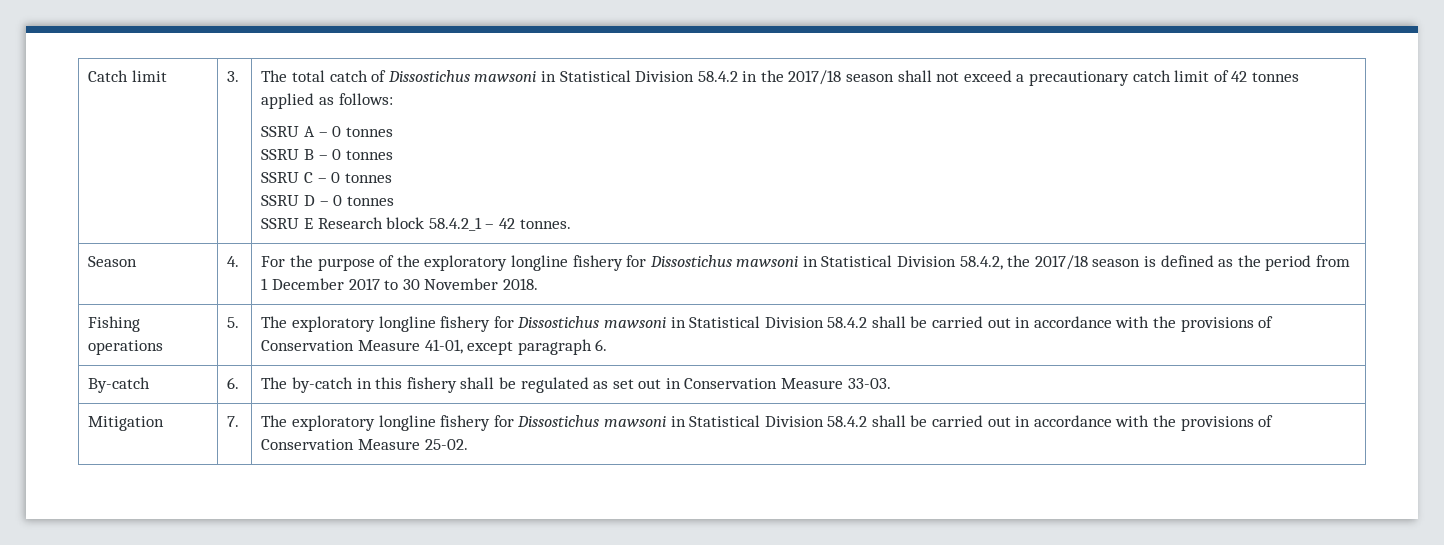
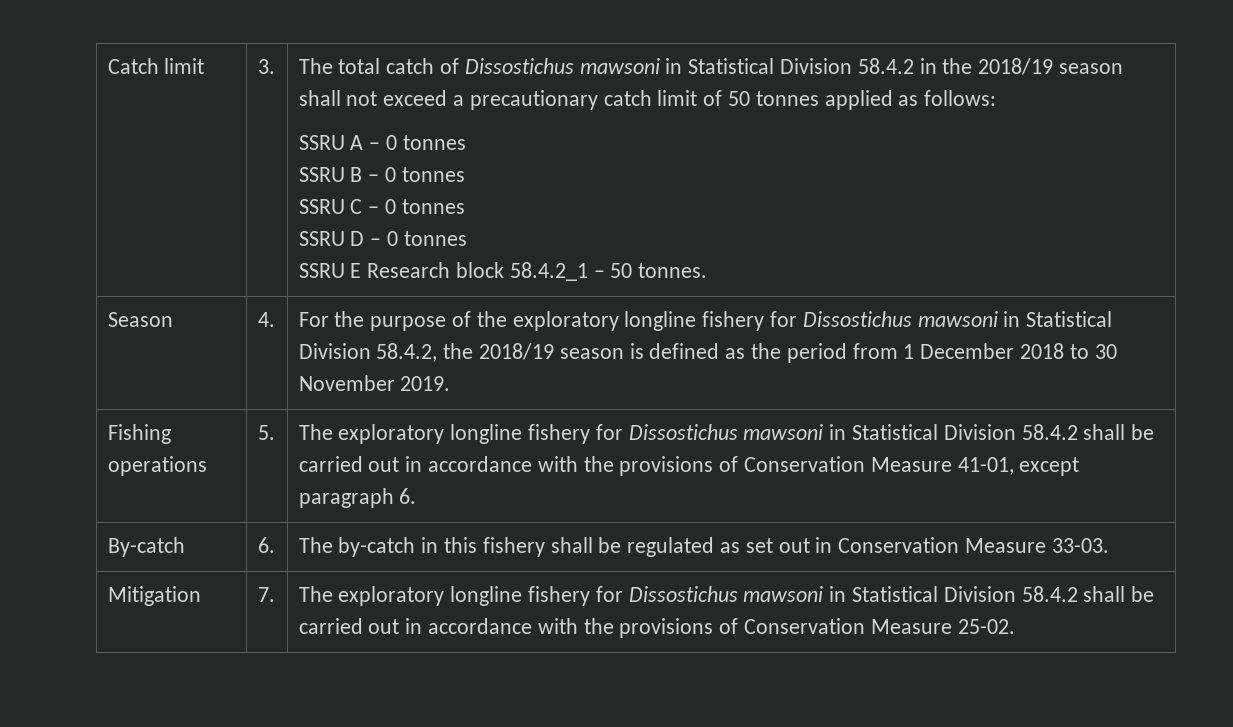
- The total catch of Dissostichus mawsoni in Statistical Division 58.4.2 in the 2017/18 season shall not exceed a precautionary catch limit of 42 tonnes applied as follows:
+ The total catch of Dissostichus mawsoni in Statistical Division 58.4.2 in the 2018/19 season shall not exceed a precautionary catch limit of 50 tonnes applied as follows:
- SSRU E Research block 58.4.2_1 – 42 tonnes.
+ SSRU E Research block 58.4.2_1 – 50 tonnes.
- Season | 4. | For the purpose of the exploratory longline fishery for Dissostichus mawsoni in Statistical Division 58.4.2, the 2017/18 season is defined as the period from 1 December 2017 to 30 November 2018.
+ Season | 4. | For the purpose of the exploratory longline fishery for Dissostichus mawsoni in Statistical Division 58.4.2, the 2018/19 season is defined as the period from 1 December 2018 to 30 November 2019.

